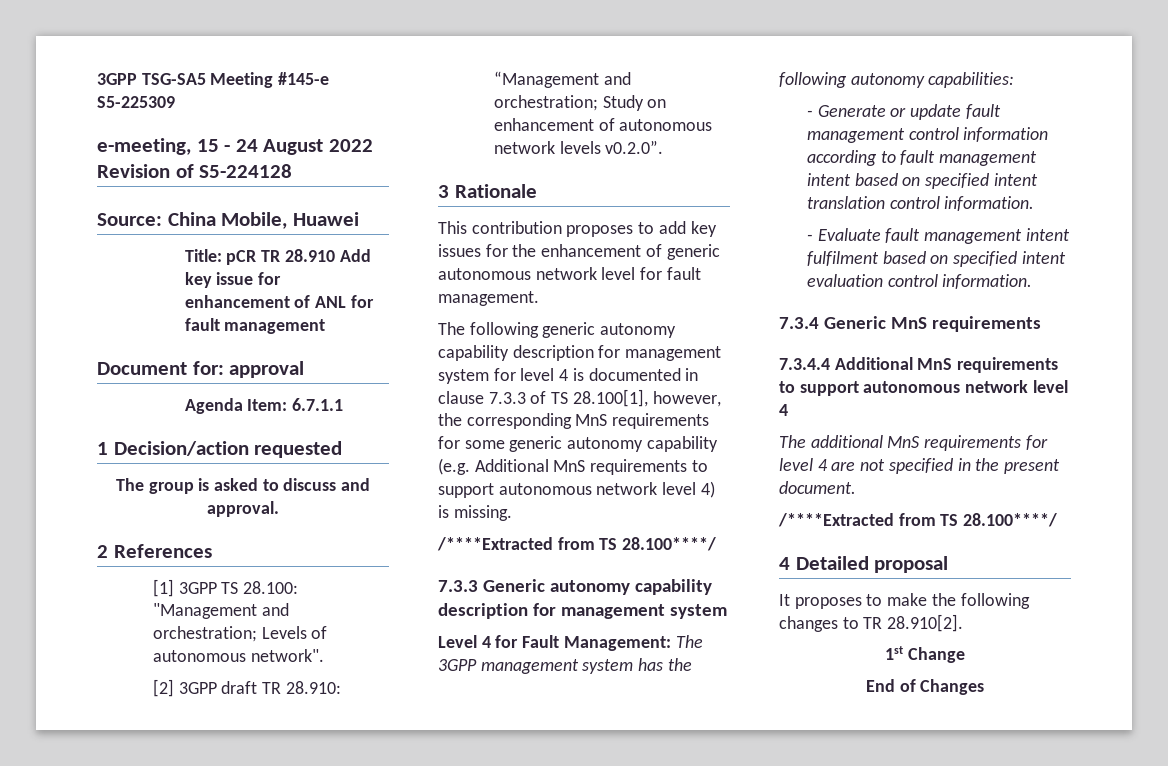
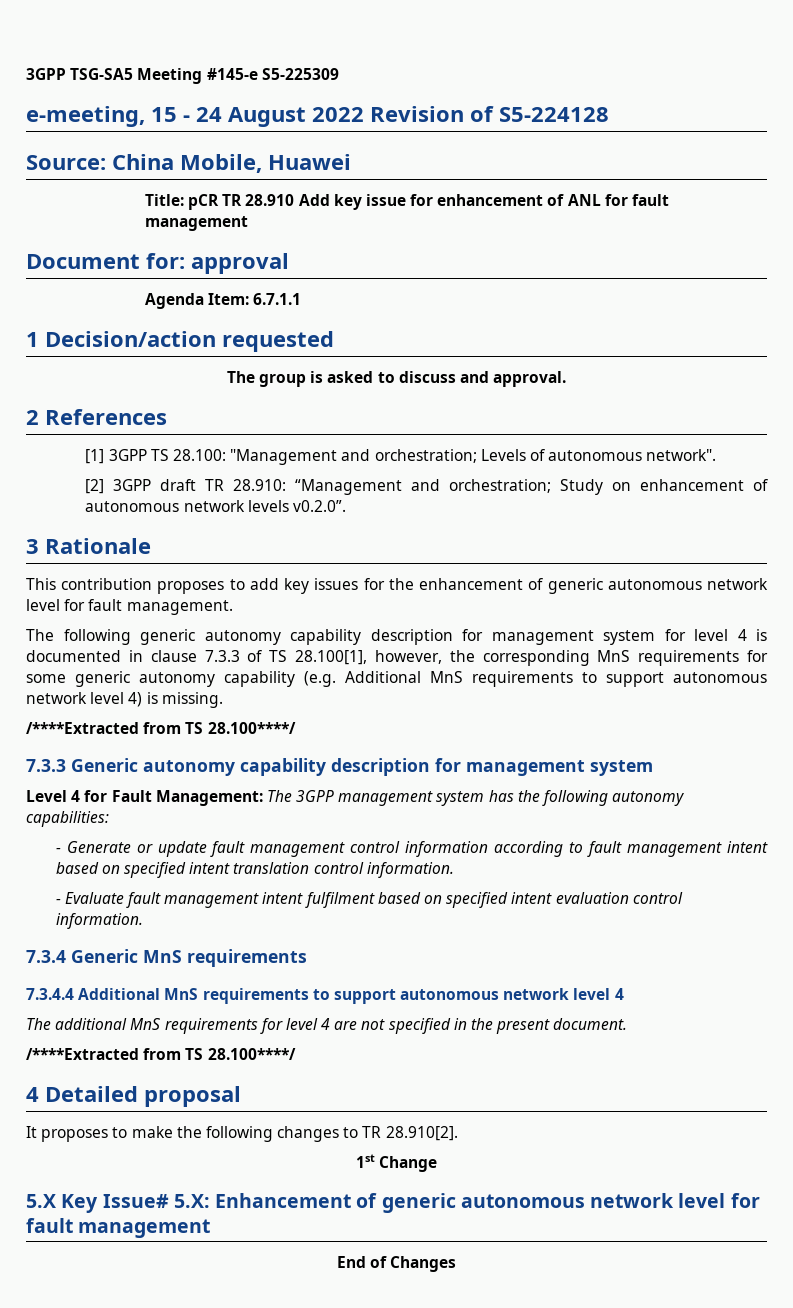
+ 5.X Key Issue# 5.X: Enhancement of generic autonomous network level for fault management

